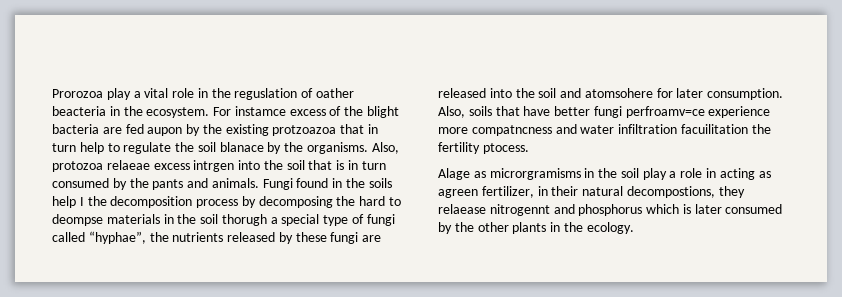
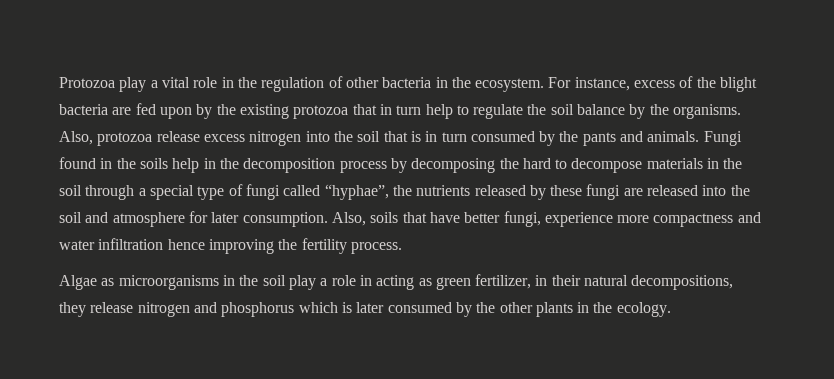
- Prorozoa play a vital role in the reguslation of oather beacteria in the ecosystem.
+ Protozoa play a vital role in the regulation of other bacteria in the ecosystem.
- For instamce excess of the blight bacteria are fed aupon by the existing protzoazoa that in turn help to regulate the soil blanace by the organisms.
+ For instance, excess of the blight bacteria are fed upon by the existing protozoa that in turn help to regulate the soil balance by the organisms.
- Also, protozoa relaeae excess intrgen into the soil that is in turn consumed by the pants and animals.
+ Also, protozoa release excess nitrogen into the soil that is in turn consumed by the pants and animals.
- Fungi found in the soils help I the decomposition process by decomposing the hard to deompse materials in the soil thorugh a special type of fungi called “hyphae”, the nutrients released by these fungi are released into the soil and atomsohere for later consumption.
+ Fungi found in the soils help in the decomposition process by decomposing the hard to decompose materials in the soil through a special type of fungi called “hyphae”, the nutrients released by these fungi are released into the soil and atmosphere for later consumption.
- Also, soils that have better fungi perfroamv=ce experience more compatncness and water infiltration facuilitation the fertility ptocess.
- Alage as microrgramisms in the soil play a role in acting as agreen fertilizer, in their natural decompostions, they relaease nitrogennt and phosphorus which is later consumed by the other plants in the ecology.
+ Also, soils that have better fungi, experience more compactness and water infiltration hence improving the fertility process.
+ Algae as microorganisms in the soil play a role in acting as green fertilizer, in their natural decompositions, they release nitrogen and phosphorus which is later consumed by the other plants in the ecology.

